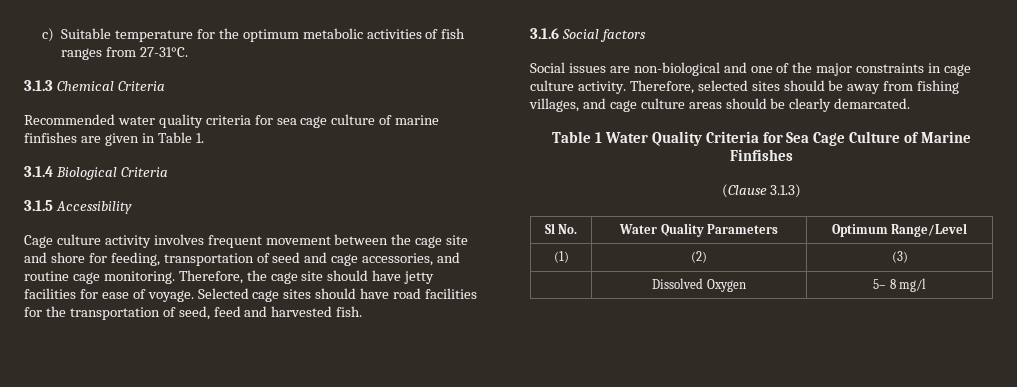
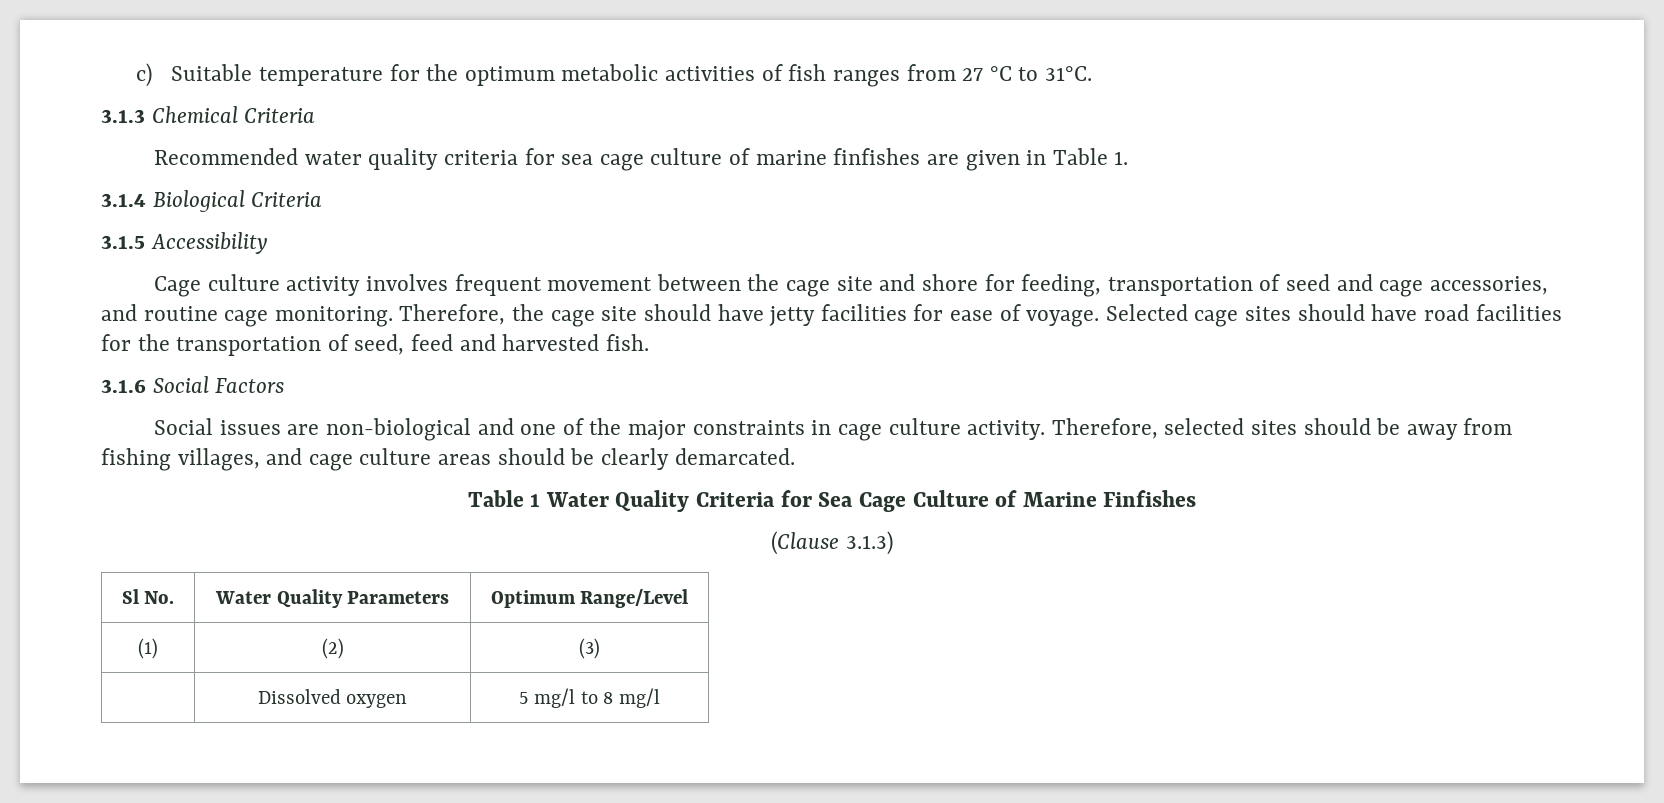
- c) Suitable temperature for the optimum metabolic activities of fish ranges from 27-31°C.
+ c) Suitable temperature for the optimum metabolic activities of fish ranges from 27 °C to 31°C.
- 3.1.6 Social factors
+ 3.1.6 Social Factors
- | Dissolved Oxygen | 5– 8 mg/l
+ | Dissolved oxygen | 5 mg/l to 8 mg/l

